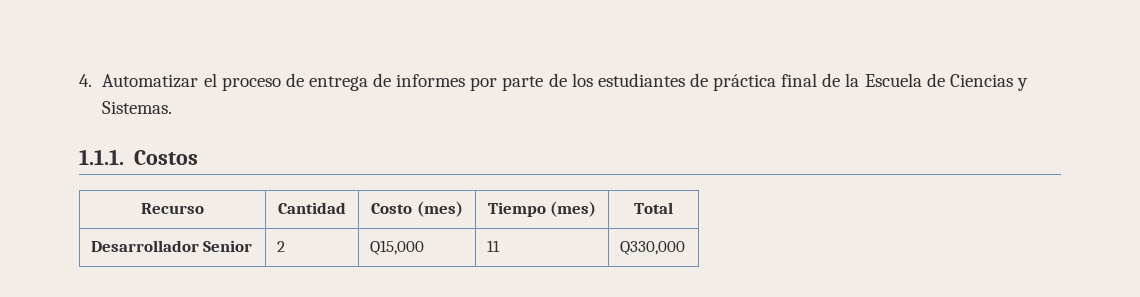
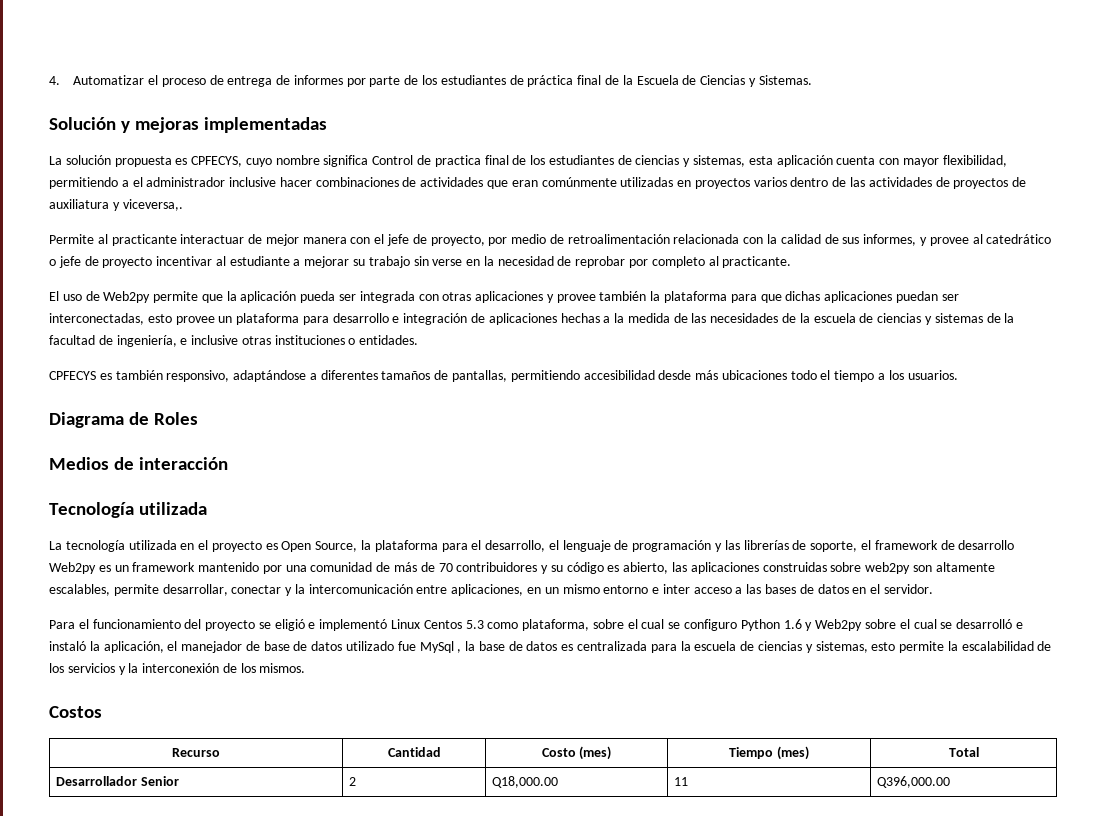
- 1.1.1. Costos
+ Solución y mejoras implementadas
+ La solución propuesta es CPFECYS, cuyo nombre significa Control de practica final de los estudiantes de ciencias y sistemas, esta aplicación cuenta con mayor flexibilidad, permitiendo a el administrador inclusive hacer combinaciones de actividades que eran comúnmente utilizadas en proyectos varios dentro de las actividades de proyectos de auxiliatura y viceversa,.
+ Permite al practicante interactuar de mejor manera con el jefe de proyecto, por medio de retroalimentación relacionada con la calidad de sus informes, y provee al catedrático o jefe de proyecto incentivar al estudiante a mejorar su trabajo sin verse en la necesidad de reprobar por completo al practicante.
+ El uso de Web2py permite que la aplicación pueda ser integrada con otras aplicaciones y provee también la plataforma para que dichas aplicaciones puedan ser interconectadas, esto provee un plataforma para desarrollo e integración de aplicaciones hechas a la medida de las necesidades de la escuela de ciencias y sistemas de la facultad de ingeniería, e inclusive otras instituciones o entidades.
+ CPFECYS es también responsivo, adaptándose a diferentes tamaños de pantallas, permitiendo accesibilidad desde más ubicaciones todo el tiempo a los usuarios.
+ Diagrama de Roles
+ Medios de interacción
+ Tecnología utilizada
+ La tecnología utilizada en el proyecto es Open Source, la plataforma para el desarrollo, el lenguaje de programación y las librerías de soporte, el framework de desarrollo Web2py es un framework mantenido por una comunidad de más de 70 contribuidores y su código es abierto, las aplicaciones construidas sobre web2py son altamente escalables, permite desarrollar, conectar y la intercomunicación entre aplicaciones, en un mismo entorno e inter acceso a las bases de datos en el servidor.
+ Para el funcionamiento del proyecto se eligió e implementó Linux Centos 5.3 como plataforma, sobre el cual se configuro Python 1.6 y Web2py sobre el cual se desarrolló e instaló la aplicación, el manejador de base de datos utilizado fue MySql , la base de datos es centralizada para la escuela de ciencias y sistemas, esto permite la escalabilidad de los servicios y la interconexión de los mismos.
+ Costos
- Desarrollador Senior | 2 | Q15,000 | 11 | Q330,000
+ Desarrollador Senior | 2 | Q18,000.00 | 11 | Q396,000.00

